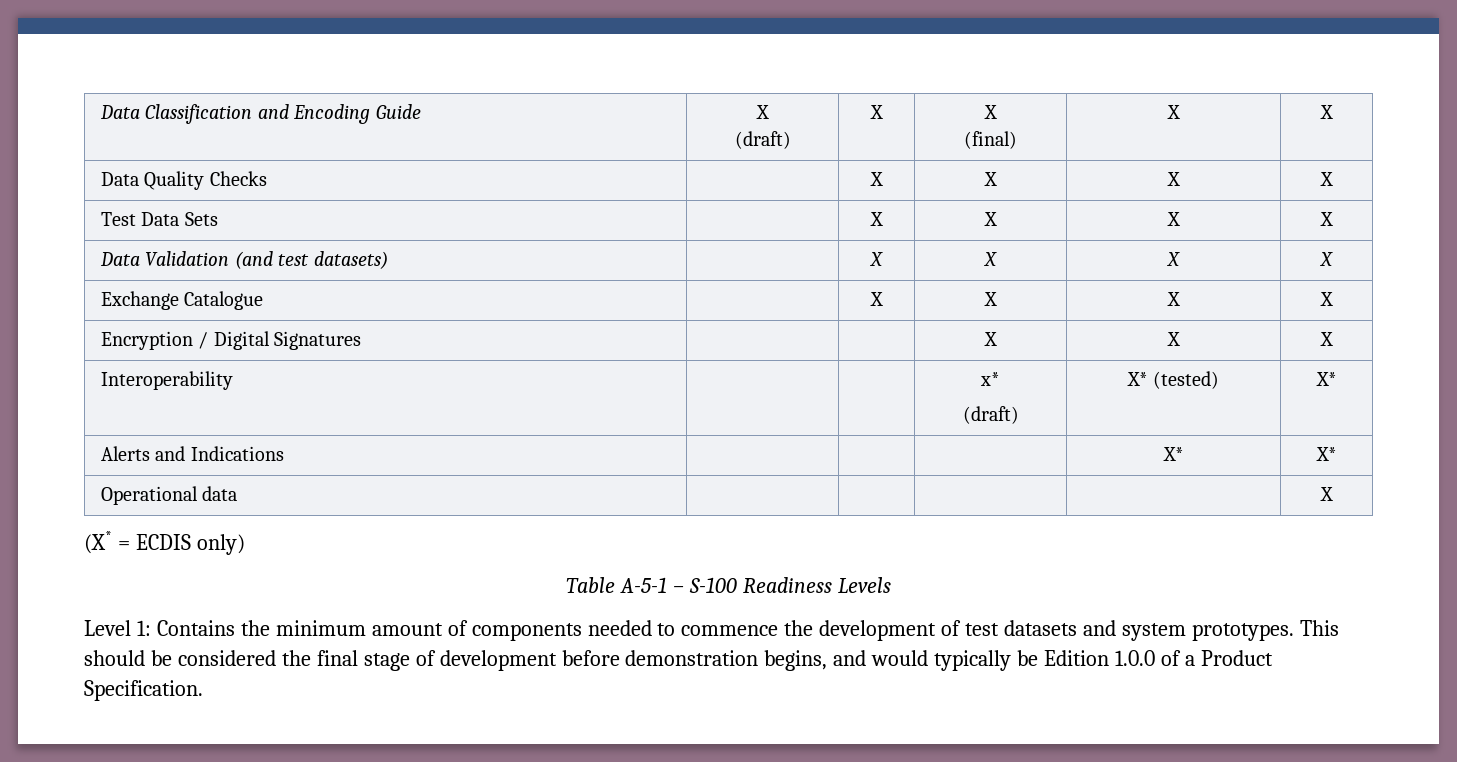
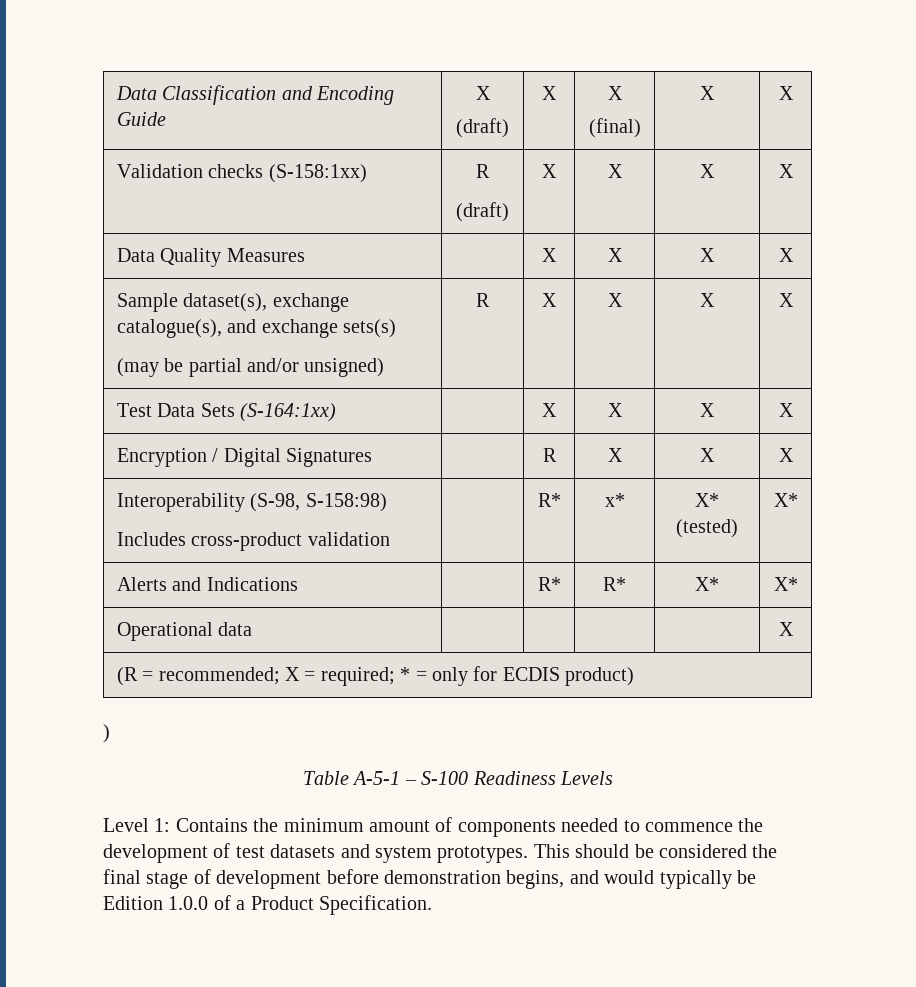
+ Validation checks (S-158:1xx) | R
+ (draft) | X | X | X | X
- Data Quality Checks | | X | X | X | X
- Test Data Sets | | X | X | X | X
- Data Validation (and test datasets) | | X | X | X | X
- Exchange Catalogue | | X | X | X | X
+ Data Quality Measures | | X | X | X | X
+ Sample dataset(s), exchange catalogue(s), and exchange sets(s)
+ (may be partial and/or unsigned) | R | X | X | X | X
+ Test Data Sets (S-164:1xx) | | X | X | X | X
- Encryption / Digital Signatures | | | X | X | X
+ Encryption / Digital Signatures | | R | X | X | X
- Interoperability | | | x*
- (draft) | X* (tested) | X*
+ Interoperability (S-98, S-158:98)
+ Includes cross-product validation | | R* | x* | X* (tested) | X*
- Alerts and Indications | | | | X* | X*
+ Alerts and Indications | | R* | R* | X* | X*
- (X* = ECDIS only)
+ (R = recommended; X = required; * = only for ECDIS product)
+ )

